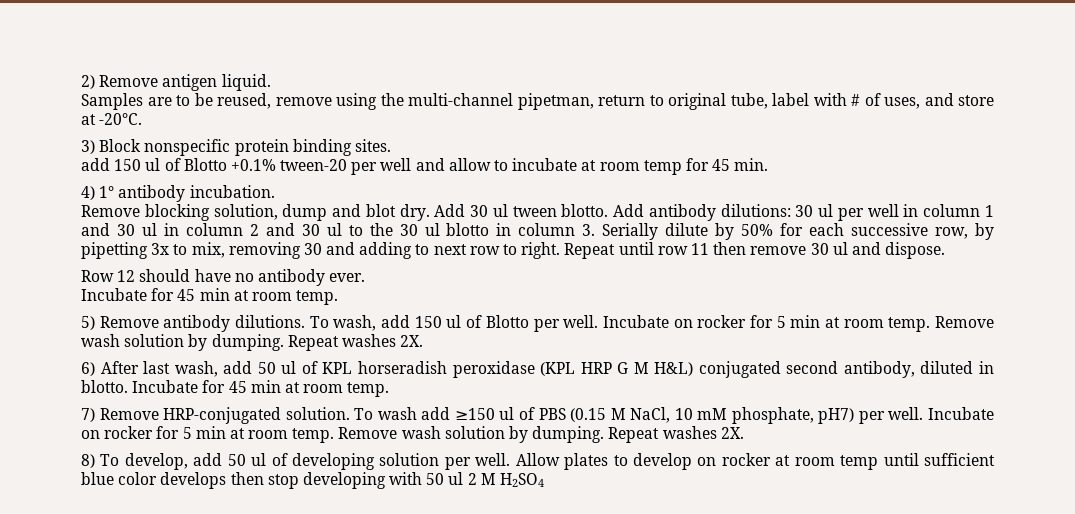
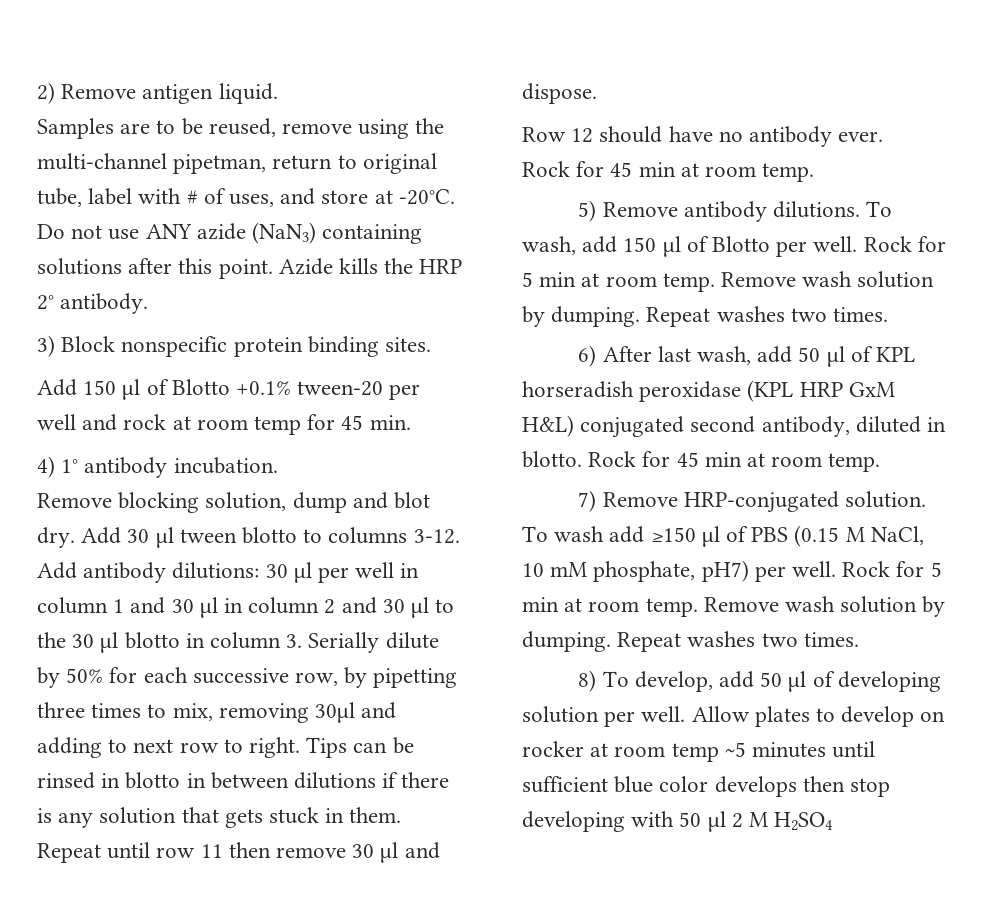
+ Do not use ANY azide (NaN3) containing solutions after this point. Azide kills the HRP 2° antibody.
- add 150 ul of Blotto +0.1% tween-20 per well and allow to incubate at room temp for 45 min.
+ Add 150 µl of Blotto +0.1% tween-20 per well and rock at room temp for 45 min.
- Add 30 ul tween blotto.
+ Add 30 µl tween blotto to columns 3-12.
- Add antibody dilutions: 30 ul per well in column 1 and 30 ul in column 2 and 30 ul to the 30 ul blotto in column 3. Serially dilute by 50% for each successive row, by pipetting 3x to mix, removing 30 and adding to next row to right.
+ Add antibody dilutions: 30 µl per well in column 1 and 30 µl in column 2 and 30 µl to the 30 µl blotto in column 3. Serially dilute by 50% for each successive row, by pipetting three times to mix, removing 30µl and adding to next row to right.
+ Tips can be rinsed in blotto in between dilutions if there is any solution that gets stuck in them.
- Repeat until row 11 then remove 30 ul and dispose.
+ Repeat until row 11 then remove 30 µl and dispose.
  Row 12 should have no antibody ever.
- Incubate for 45 min at room temp.
+ Rock for 45 min at room temp.
- To wash, add 150 ul of Blotto per well. Incubate on rocker for 5 min at room temp. Remove wash solution by dumping. Repeat washes 2X.
+ To wash, add 150 µl of Blotto per well. Rock for 5 min at room temp. Remove wash solution by dumping. Repeat washes two times.
- 6) After last wash, add 50 ul of KPL horseradish peroxidase (KPL HRP G M H&L) conjugated second antibody, diluted in blotto. Incubate for 45 min at room temp.
+ 6) After last wash, add 50 µl of KPL horseradish peroxidase (KPL HRP GxM H&L) conjugated second antibody, diluted in blotto. Rock for 45 min at room temp.
- To wash add ≥150 ul of PBS (0.15 M NaCl, 10 mM phosphate, pH7) per well. Incubate on rocker for 5 min at room temp. Remove wash solution by dumping. Repeat washes 2X.
+ To wash add ≥150 µl of PBS (0.15 M NaCl, 10 mM phosphate, pH7) per well. Rock for 5 min at room temp. Remove wash solution by dumping. Repeat washes two times.
- 8) To develop, add 50 ul of developing solution per well.
+ 8) To develop, add 50 µl of developing solution per well.
- Allow plates to develop on rocker at room temp until sufficient blue color develops then stop developing with 50 ul 2 M H2SO4
+ Allow plates to develop on rocker at room temp ~5 minutes until sufficient blue color develops then stop developing with 50 µl 2 M H2SO4

